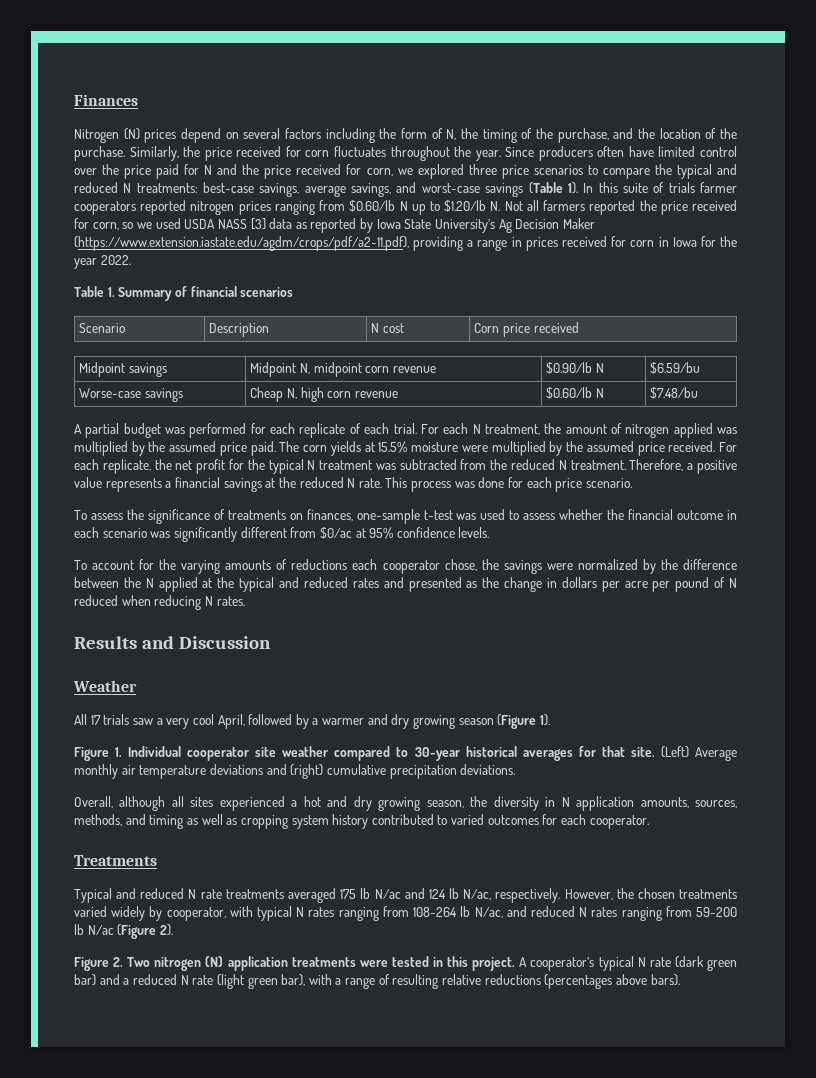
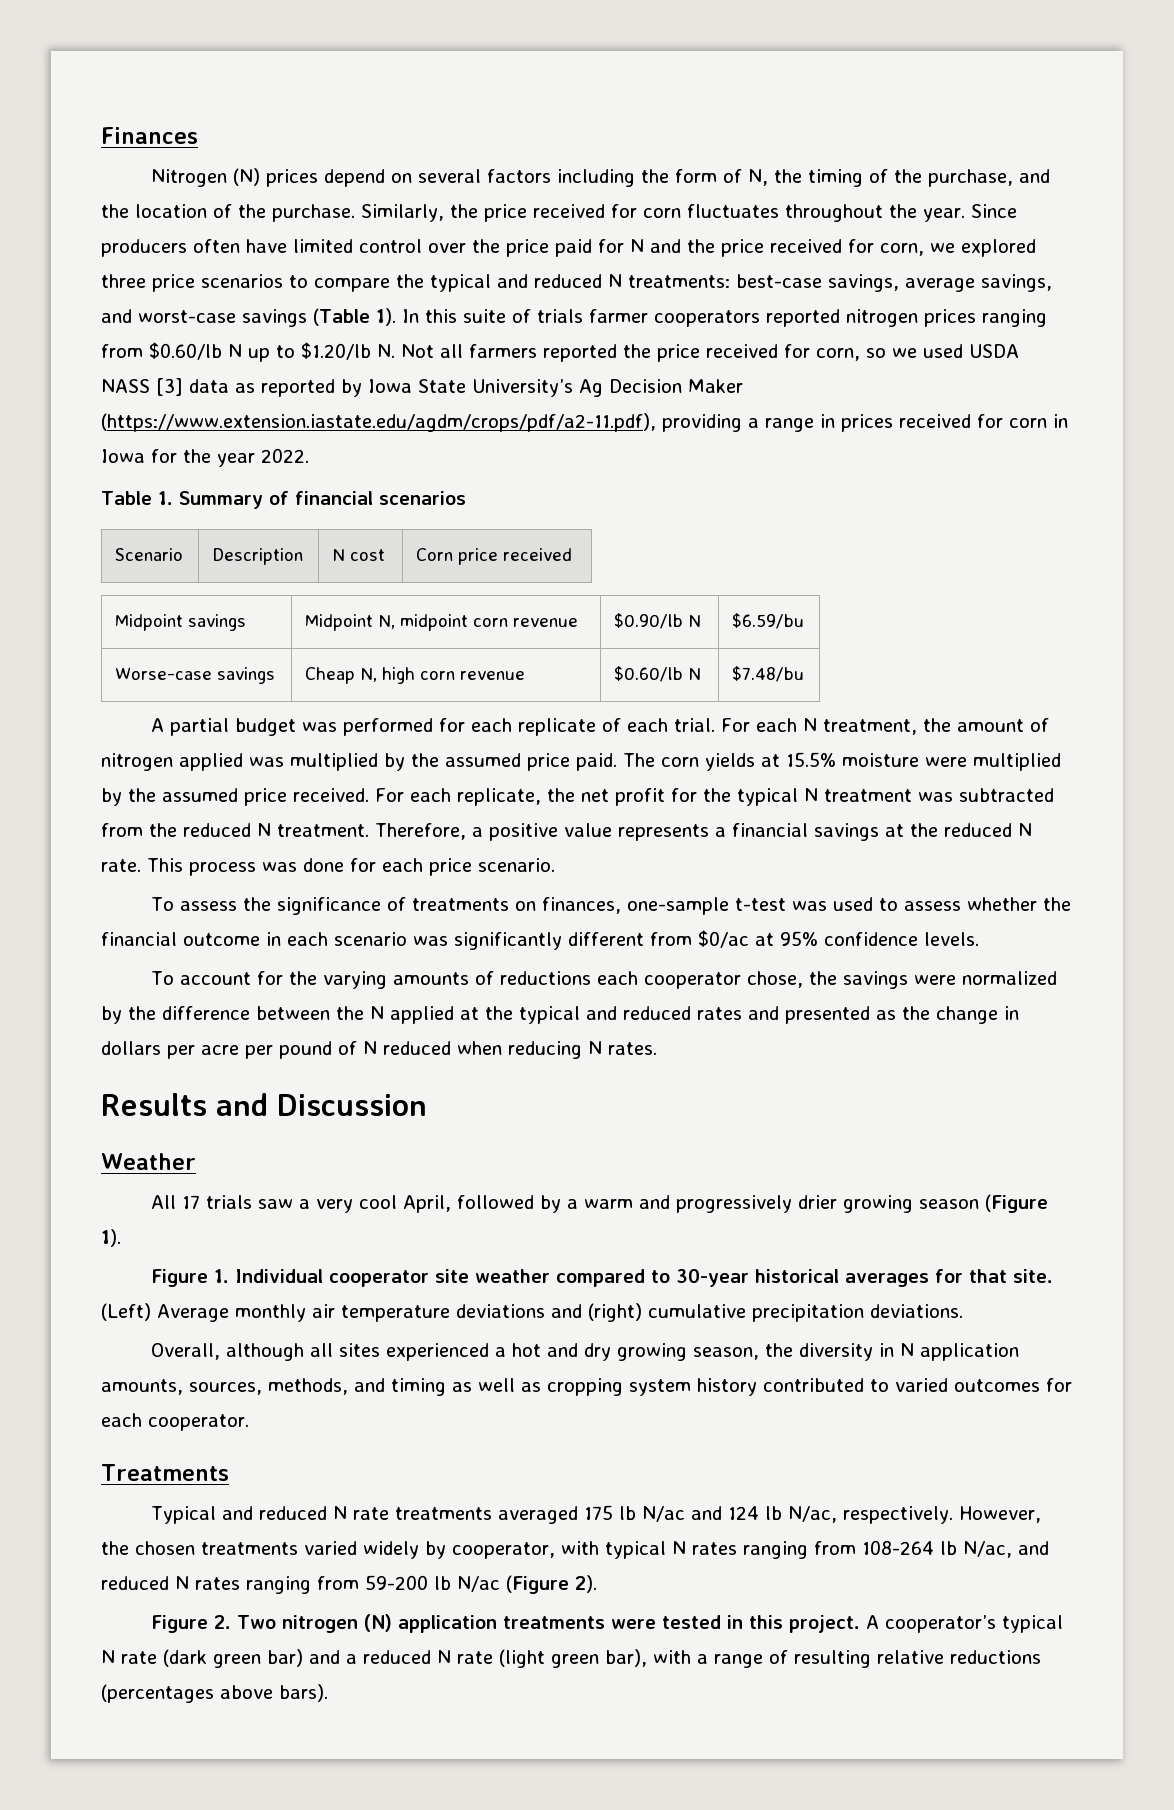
- All 17 trials saw a very cool April, followed by a warmer and dry growing season (Figure 1).
+ All 17 trials saw a very cool April, followed by a warm and progressively drier growing season (Figure 1).

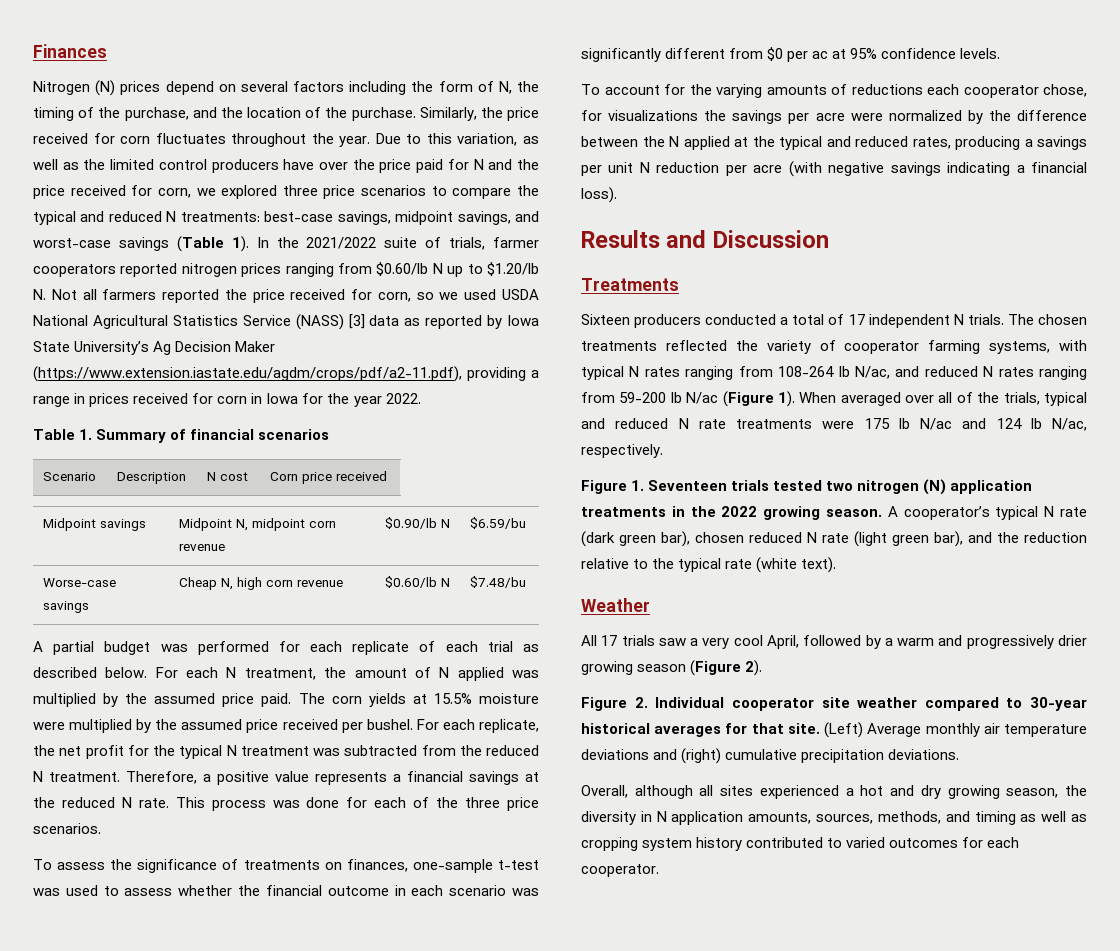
- Since producers often have limited control over the price paid for N and the price received for corn, we explored three price scenarios to compare the typical and reduced N treatments: best-case savings, average savings, and worst-case savings (Table 1).
+ Due to this variation, as well as the limited control producers have over the price paid for N and the price received for corn, we explored three price scenarios to compare the typical and reduced N treatments: best-case savings, midpoint savings, and worst-case savings (Table 1).
- In this suite of trials farmer cooperators reported nitrogen prices ranging from $0.60/lb N up to $1.20/lb N. Not all farmers reported the price received for corn, so we used USDA NASS [3] data as reported by Iowa State University’s Ag Decision Maker (https://www.extension.iastate.edu/agdm/crops/pdf/a2-11.pdf), providing a range in prices received for corn in Iowa for the year 2022.
+ In the 2021/2022 suite of trials, farmer cooperators reported nitrogen prices ranging from $0.60/lb N up to $1.20/lb N. Not all farmers reported the price received for corn, so we used USDA National Agricultural Statistics Service (NASS) [3] data as reported by Iowa State University’s Ag Decision Maker (https://www.extension.iastate.edu/agdm/crops/pdf/a2-11.pdf), providing a range in prices received for corn in Iowa for the year 2022.
- A partial budget was performed for each replicate of each trial.
+ A partial budget was performed for each replicate of each trial as described below.
- For each N treatment, the amount of nitrogen applied was multiplied by the assumed price paid.
+ For each N treatment, the amount of N applied was multiplied by the assumed price paid.
- The corn yields at 15.5% moisture were multiplied by the assumed price received.
+ The corn yields at 15.5% moisture were multiplied by the assumed price received per bushel.
- This process was done for each price scenario.
+ This process was done for each of the three price scenarios.
- To assess the significance of treatments on finances, one-sample t-test was used to assess whether the financial outcome in each scenario was significantly different from $0/ac at 95% confidence levels.
+ To assess the significance of treatments on finances, one-sample t-test was used to assess whether the financial outcome in each scenario was significantly different from $0 per ac at 95% confidence levels.
- To account for the varying amounts of reductions each cooperator chose, the savings were normalized by the difference between the N applied at the typical and reduced rates and presented as the change in dollars per acre per pound of N reduced when reducing N rates.
+ To account for the varying amounts of reductions each cooperator chose, for visualizations the savings per acre were normalized by the difference between the N applied at the typical and reduced rates, producing a savings per unit N reduction per acre (with negative savings indicating a financial loss).
  Results and Discussion
+ Treatments
+ Sixteen producers conducted a total of 17 independent N trials. The chosen treatments reflected the variety of cooperator farming systems, with typical N rates ranging from 108-264 lb N/ac, and reduced N rates ranging from 59-200 lb N/ac (Figure 1). When averaged over all of the trials, typical and reduced N rate treatments were 175 lb N/ac and 124 lb N/ac, respectively.
+ Figure 1. Seventeen trials tested two nitrogen (N) application treatments in the 2022 growing season. A cooperator’s typical N rate (dark green bar), chosen reduced N rate (light green bar), and the reduction relative to the typical rate (white text).
- All 17 trials saw a very cool April, followed by a warm and progressively drier growing season (Figure 1).
- Figure 1. Individual cooperator site weather compared to 30-year historical averages for that site.
+ All 17 trials saw a very cool April, followed by a warm and progressively drier growing season (Figure 2).
+ Figure 2. Individual cooperator site weather compared to 30-year historical averages for that site.
- Treatments
- Typical and reduced N rate treatments averaged 175 lb N/ac and 124 lb N/ac, respectively. However, the chosen treatments varied widely by cooperator, with typical N rates ranging from 108-264 lb N/ac, and reduced N rates ranging from 59-200 lb N/ac (Figure 2).
- Figure 2. Two nitrogen (N) application treatments were tested in this project. A cooperator’s typical N rate (dark green bar) and a reduced N rate (light green bar), with a range of resulting relative reductions (percentages above bars).

